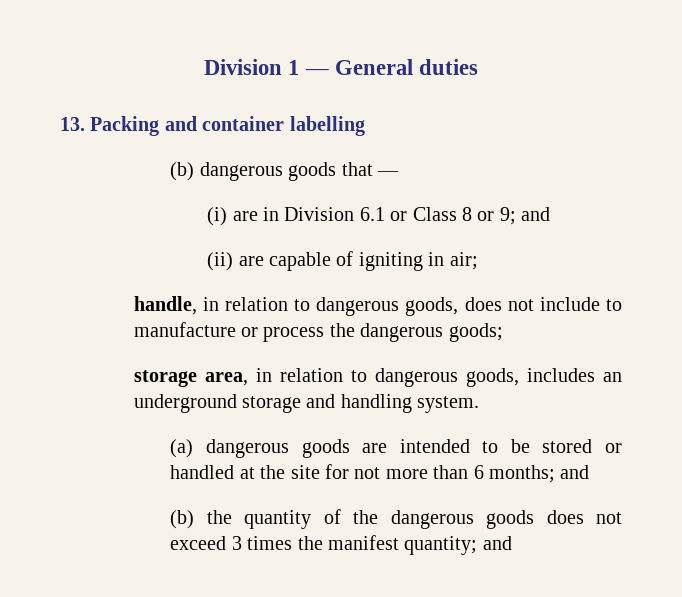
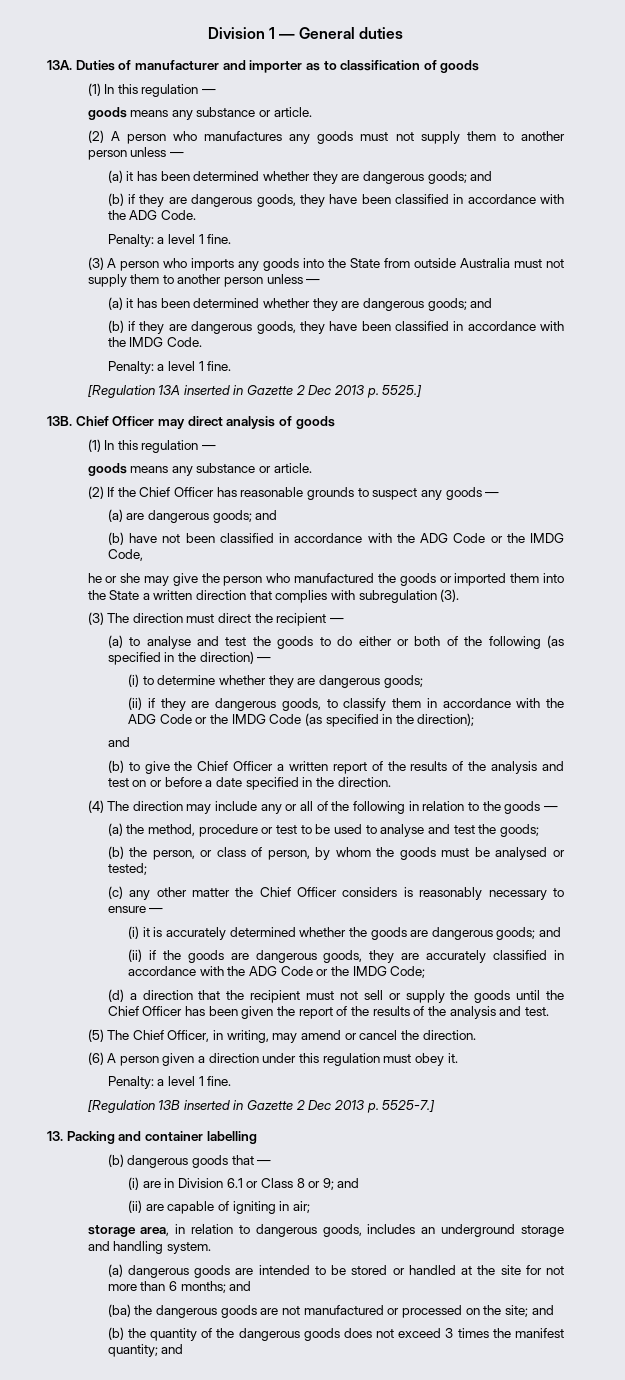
+ 13A. Duties of manufacturer and importer as to classification of goods
+ (1) In this regulation —
+ goods means any substance or article.
+ (2) A person who manufactures any goods must not supply them to another person unless —
+ (a) it has been determined whether they are dangerous goods; and
+ (b) if they are dangerous goods, they have been classified in accordance with the ADG Code.
+ Penalty: a level 1 fine.
+ (3) A person who imports any goods into the State from outside Australia must not supply them to another person unless —
+ (a) it has been determined whether they are dangerous goods; and
+ (b) if they are dangerous goods, they have been classified in accordance with the IMDG Code.
+ Penalty: a level 1 fine.
+ [Regulation 13A inserted in Gazette 2 Dec 2013 p. 5525.]
+ 13B. Chief Officer may direct analysis of goods
+ (1) In this regulation —
+ goods means any substance or article.
+ (2) If the Chief Officer has reasonable grounds to suspect any goods —
+ (a) are dangerous goods; and
+ (b) have not been classified in accordance with the ADG Code or the IMDG Code,
+ he or she may give the person who manufactured the goods or imported them into the State a written direction that complies with subregulation (3).
+ (3) The direction must direct the recipient —
+ (a) to analyse and test the goods to do either or both of the following (as specified in the direction) —
+ (i) to determine whether they are dangerous goods;
+ (ii) if they are dangerous goods, to classify them in accordance with the ADG Code or the IMDG Code (as specified in the direction);
+ and
+ (b) to give the Chief Officer a written report of the results of the analysis and test on or before a date specified in the direction.
+ (4) The direction may include any or all of the following in relation to the goods —
+ (a) the method, procedure or test to be used to analyse and test the goods;
+ (b) the person, or class of person, by whom the goods must be analysed or tested;
+ (c) any other matter the Chief Officer considers is reasonably necessary to ensure —
+ (i) it is accurately determined whether the goods are dangerous goods; and
+ (ii) if the goods are dangerous goods, they are accurately classified in accordance with the ADG Code or the IMDG Code;
+ (d) a direction that the recipient must not sell or supply the goods until the Chief Officer has been given the report of the results of the analysis and test.
+ (5) The Chief Officer, in writing, may amend or cancel the direction.
+ (6) A person given a direction under this regulation must obey it.
+ Penalty: a level 1 fine.
+ [Regulation 13B inserted in Gazette 2 Dec 2013 p. 5525-7.]
- handle, in relation to dangerous goods, does not include to manufacture or process the dangerous goods;
+ (ba) the dangerous goods are not manufactured or processed on the site; and

